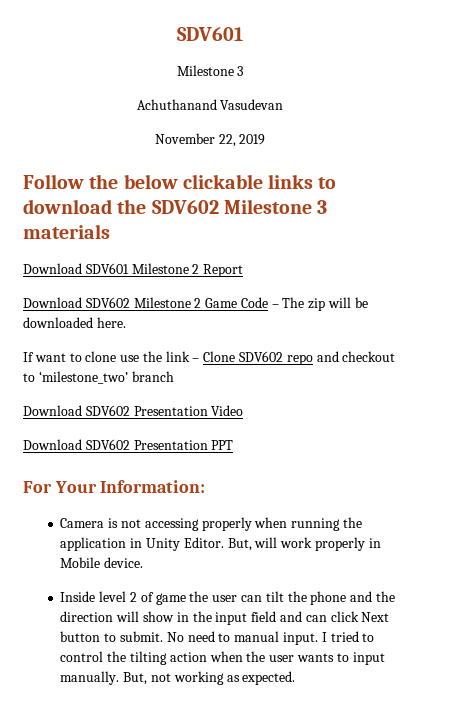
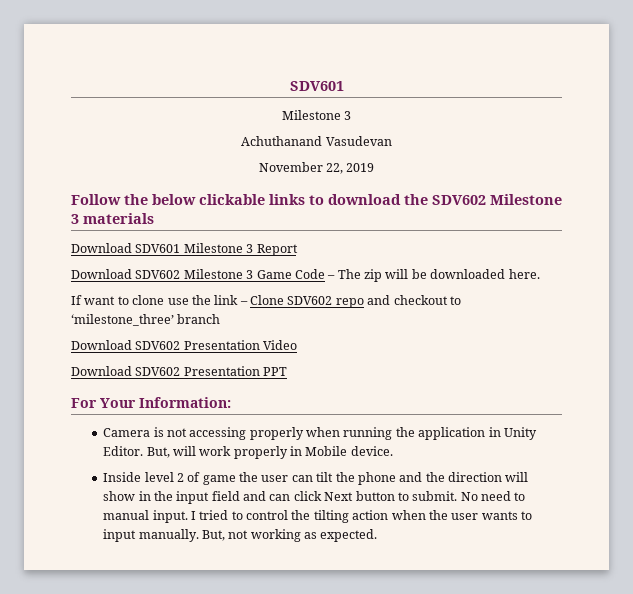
- Download SDV601 Milestone 2 Report
+ Download SDV601 Milestone 3 Report
- Download SDV602 Milestone 2 Game Code – The zip will be downloaded here.
+ Download SDV602 Milestone 3 Game Code – The zip will be downloaded here.
- If want to clone use the link – Clone SDV602 repo and checkout to ‘milestone_two’ branch
+ If want to clone use the link – Clone SDV602 repo and checkout to ‘milestone_three’ branch

